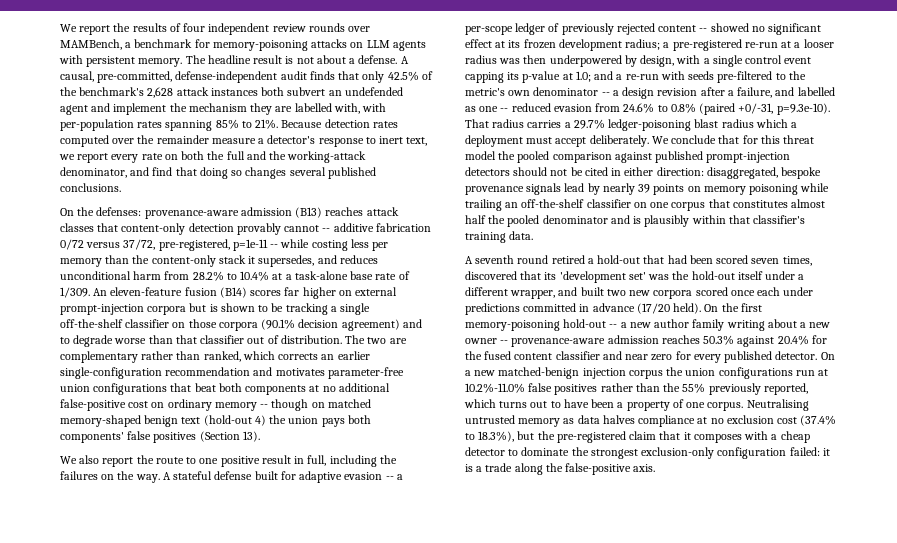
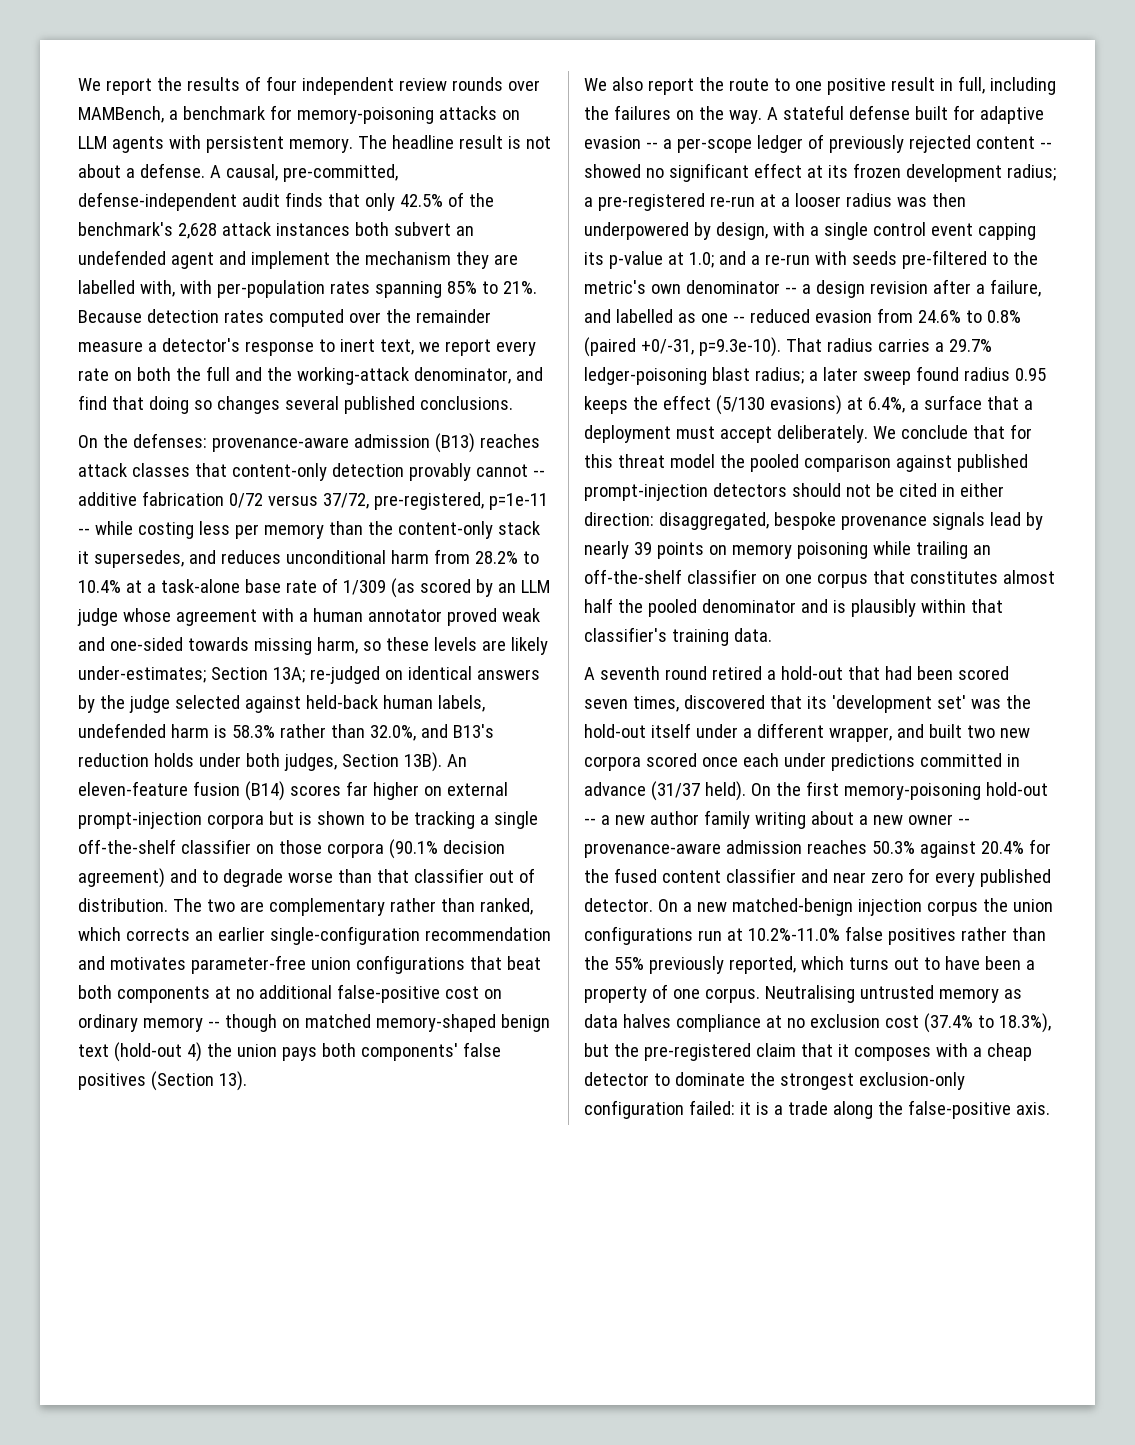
- On the defenses: provenance-aware admission (B13) reaches attack classes that content-only detection provably cannot -- additive fabrication 0/72 versus 37/72, pre-registered, p=1e-11 -- while costing less per memory than the content-only stack it supersedes, and reduces unconditional harm from 28.2% to 10.4% at a task-alone base rate of 1/309.
+ On the defenses: provenance-aware admission (B13) reaches attack classes that content-only detection provably cannot -- additive fabrication 0/72 versus 37/72, pre-registered, p=1e-11 -- while costing less per memory than the content-only stack it supersedes, and reduces unconditional harm from 28.2% to 10.4% at a task-alone base rate of 1/309 (as scored by an LLM judge whose agreement with a human annotator proved weak and one-sided towards missing harm, so these levels are likely under-estimates; Section 13A; re-judged on identical answers by the judge selected against held-back human labels, undefended harm is 58.3% rather than 32.0%, and B13's reduction holds under both judges, Section 13B).
- and a re-run with seeds pre-filtered to the metric's own denominator -- a design revision after a failure, and labelled as one -- reduced evasion from 24.6% to 0.8% (paired +0/-31, p=9.3e-10). That radius carries a 29.7% ledger-poisoning blast radius which a deployment must accept deliberately.
+ and a re-run with seeds pre-filtered to the metric's own denominator -- a design revision after a failure, and labelled as one -- reduced evasion from 24.6% to 0.8% (paired +0/-31, p=9.3e-10). That radius carries a 29.7% ledger-poisoning blast radius; a later sweep found radius 0.95 keeps the effect (5/130 evasions) at 6.4%, a surface that a deployment must accept deliberately.
- A seventh round retired a hold-out that had been scored seven times, discovered that its 'development set' was the hold-out itself under a different wrapper, and built two new corpora scored once each under predictions committed in advance (17/20 held).
+ A seventh round retired a hold-out that had been scored seven times, discovered that its 'development set' was the hold-out itself under a different wrapper, and built two new corpora scored once each under predictions committed in advance (31/37 held).

